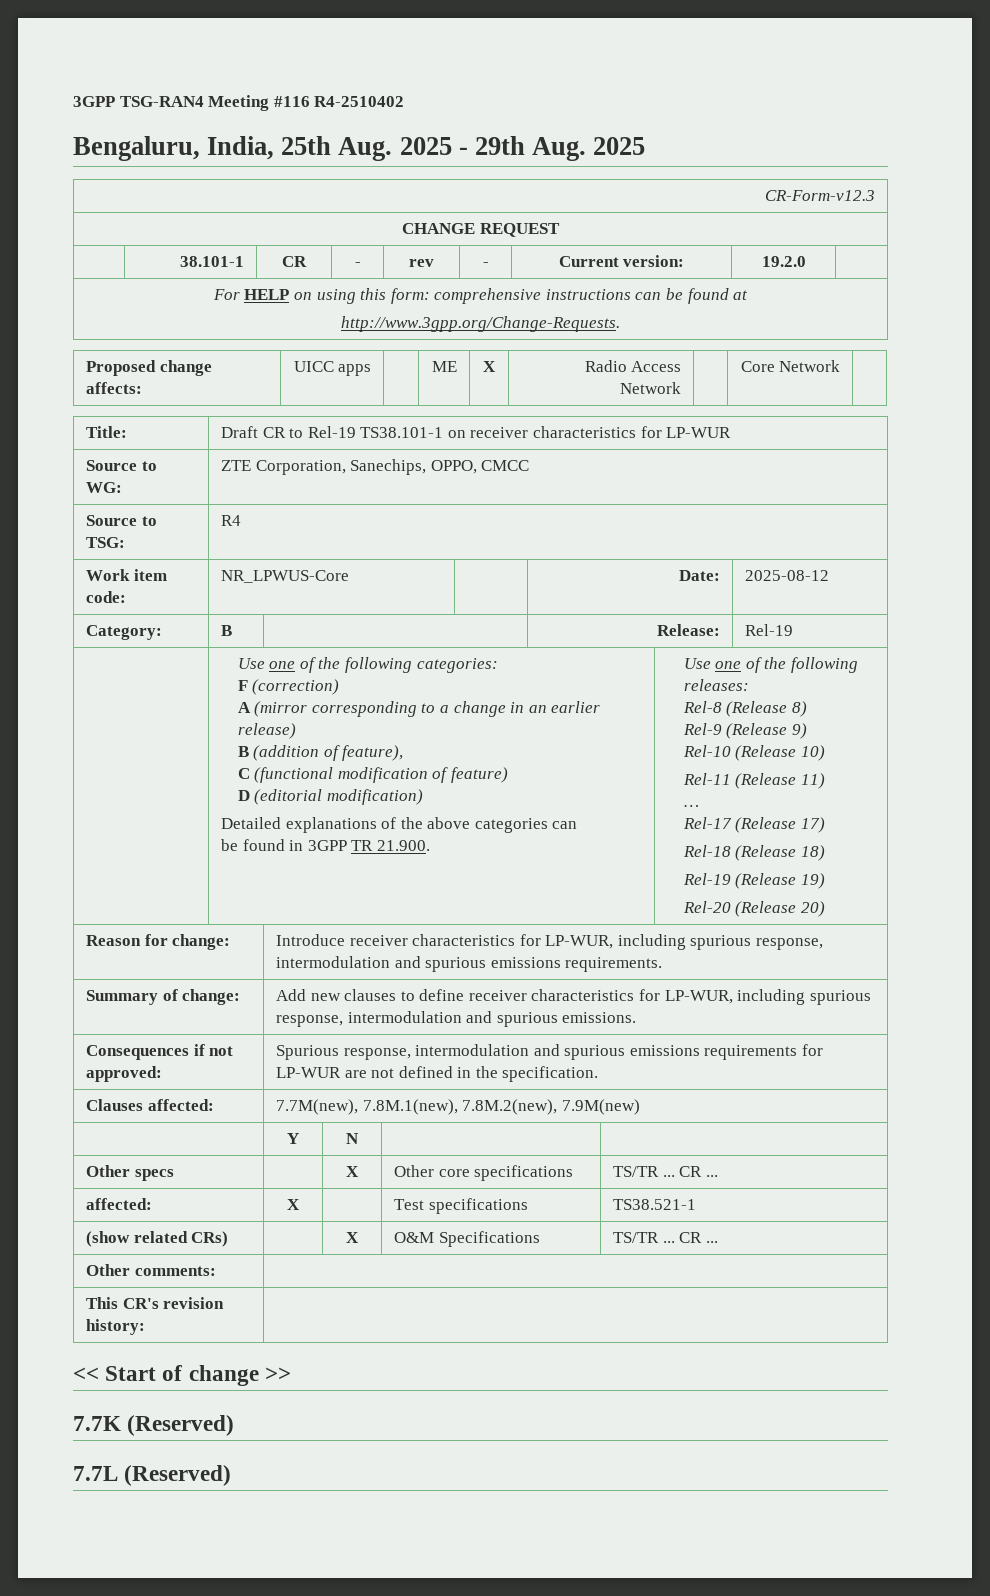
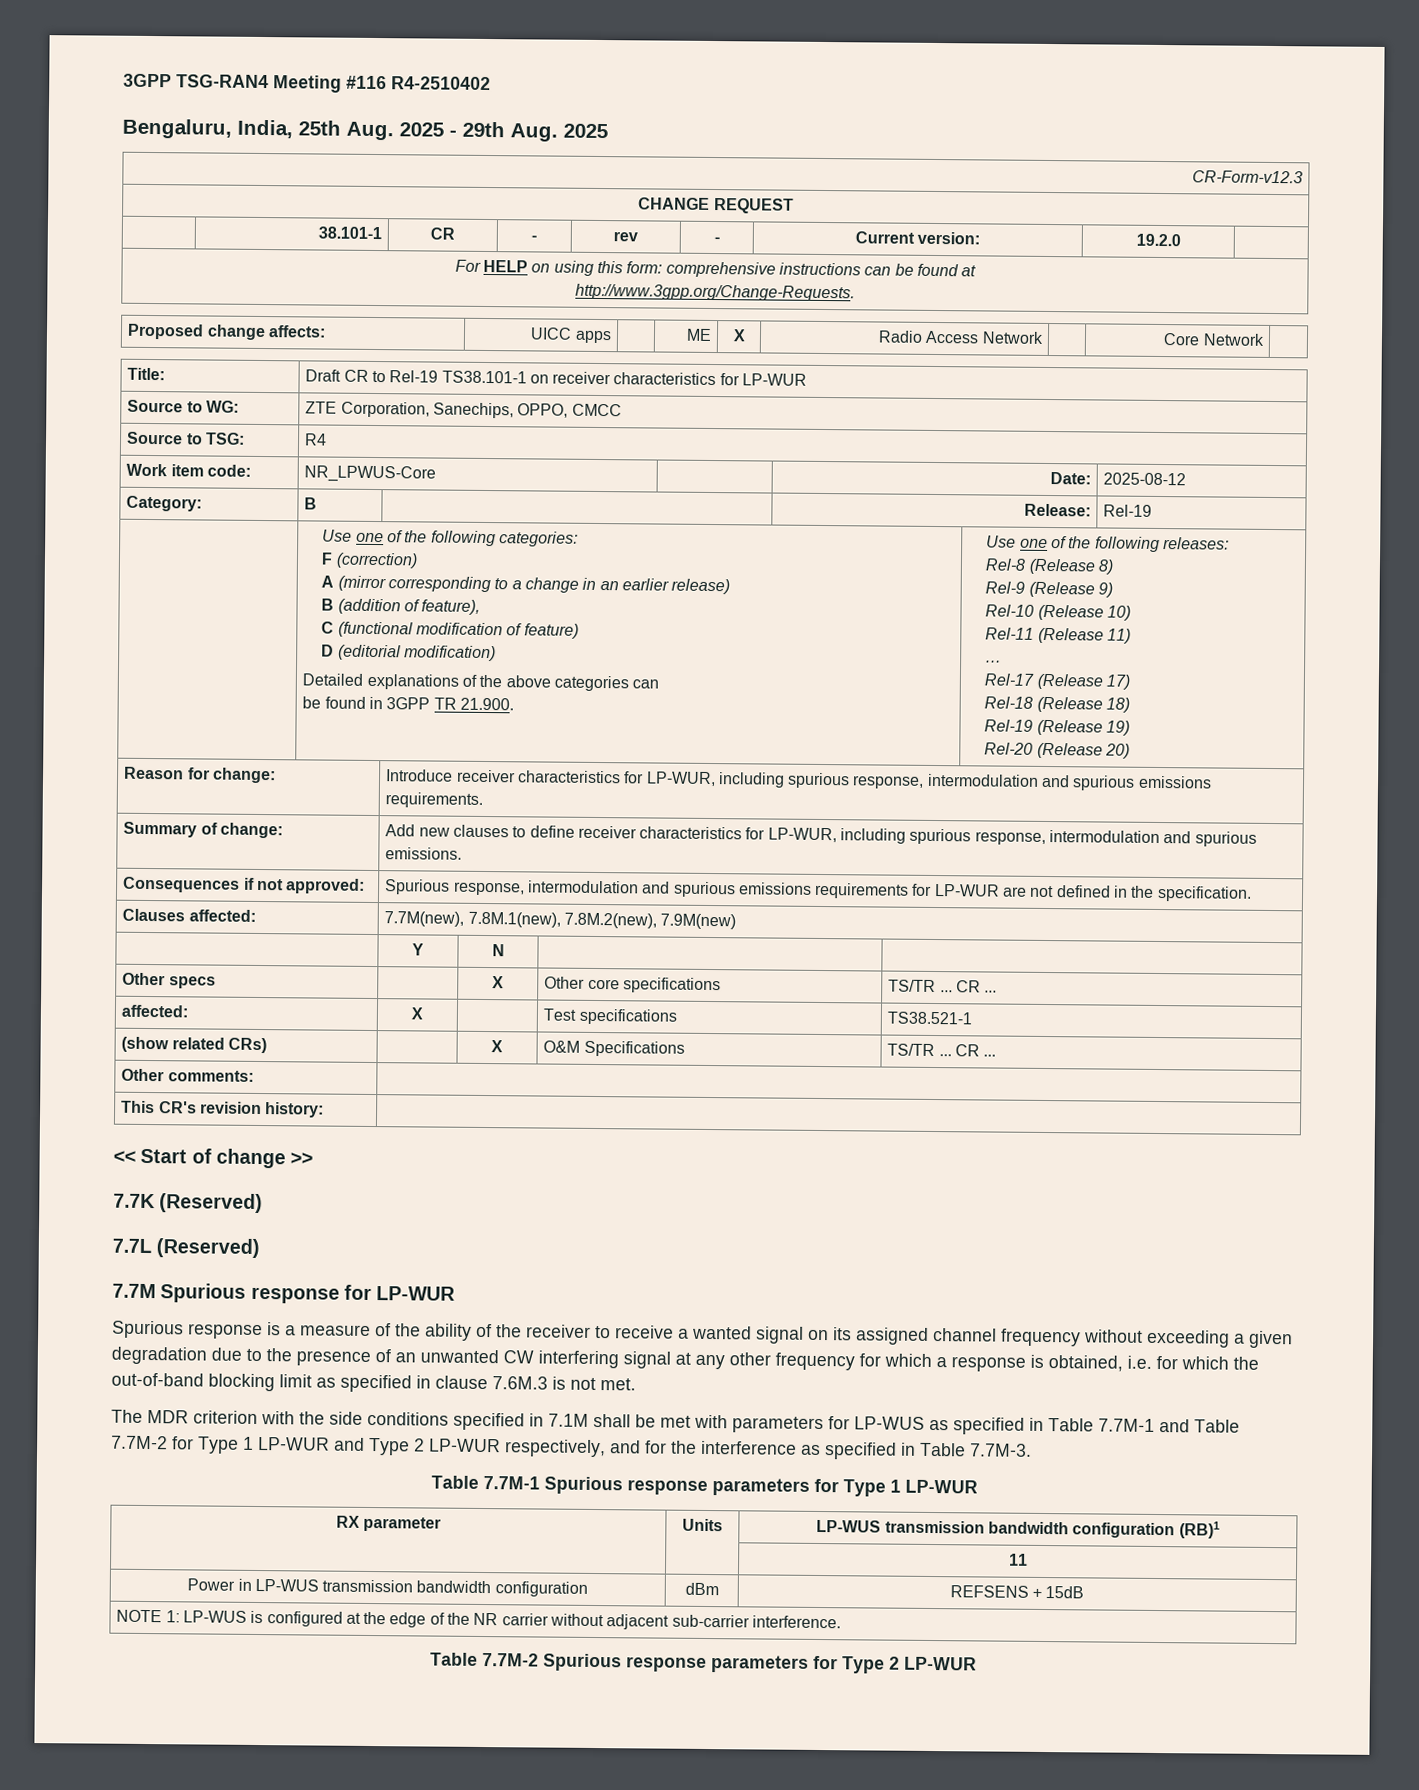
+ 7.7M Spurious response for LP-WUR
+ Spurious response is a measure of the ability of the receiver to receive a wanted signal on its assigned channel frequency without exceeding a given degradation due to the presence of an unwanted CW interfering signal at any other frequency for which a response is obtained, i.e. for which the out-of-band blocking limit as specified in clause 7.6M.3 is not met.
+ The MDR criterion with the side conditions specified in 7.1M shall be met with parameters for LP-WUS as specified in Table 7.7M-1 and Table 7.7M-2 for Type 1 LP-WUR and Type 2 LP-WUR respectively, and for the interference as specified in Table 7.7M-3.
+ Table 7.7M-1 Spurious response parameters for Type 1 LP-WUR
+ RX parameter | Units | LP-WUS transmission bandwidth configuration (RB)1
+ | | 11
+ Power in LP-WUS transmission bandwidth configuration | dBm | REFSENS + 15dB
+ NOTE 1: LP-WUS is configured at the edge of the NR carrier without adjacent sub-carrier interference.
+ Table 7.7M-2 Spurious response parameters for Type 2 LP-WUR

